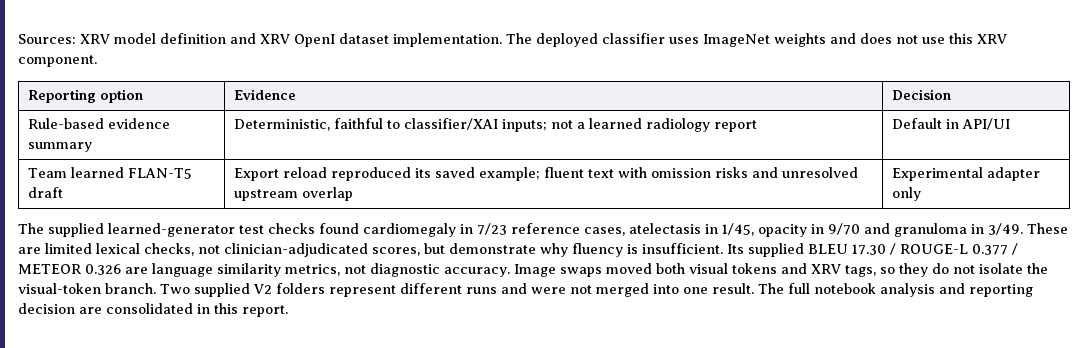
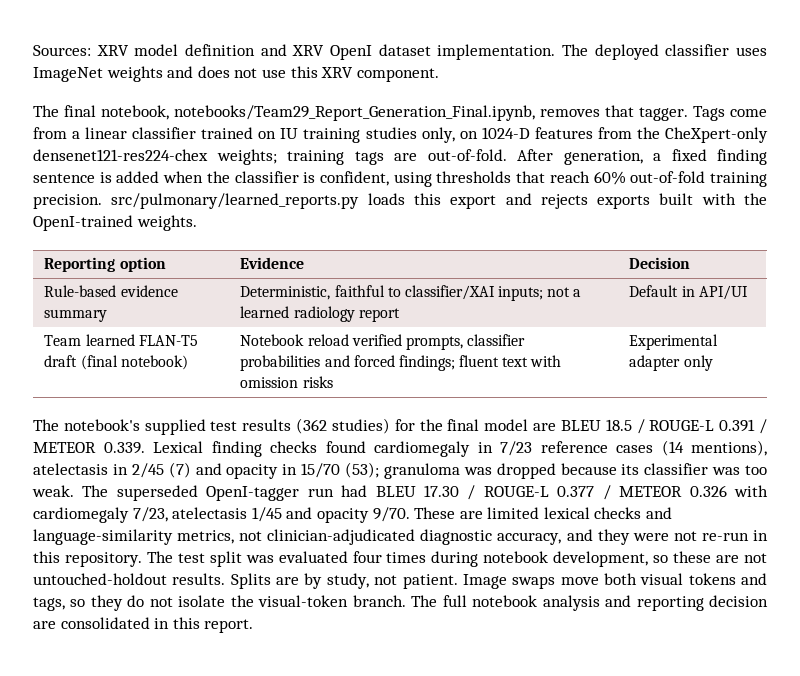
+ The final notebook, notebooks/Team29_Report_Generation_Final.ipynb, removes that tagger. Tags come from a linear classifier trained on IU training studies only, on 1024-D features from the CheXpert-only densenet121-res224-chex weights; training tags are out-of-fold. After generation, a fixed finding sentence is added when the classifier is confident, using thresholds that reach 60% out-of-fold training precision. src/pulmonary/learned_reports.py loads this export and rejects exports built with the OpenI-trained weights.
- Team learned FLAN-T5 draft | Export reload reproduced its saved example; fluent text with omission risks and unresolved upstream overlap | Experimental adapter only
+ Team learned FLAN-T5 draft (final notebook) | Notebook reload verified prompts, classifier probabilities and forced findings; fluent text with omission risks | Experimental adapter only
- The supplied learned-generator test checks found cardiomegaly in 7/23 reference cases, atelectasis in 1/45, opacity in 9/70 and granuloma in 3/49. These are limited lexical checks, not clinician-adjudicated scores, but demonstrate why fluency is insufficient. Its supplied BLEU 17.30 / ROUGE-L 0.377 / METEOR 0.326 are language similarity metrics, not diagnostic accuracy.
+ The notebook's supplied test results (362 studies) for the final model are BLEU 18.5 / ROUGE-L 0.391 / METEOR 0.339. Lexical finding checks found cardiomegaly in 7/23 reference cases (14 mentions), atelectasis in 2/45 (7) and opacity in 15/70 (53); granuloma was dropped because its classifier was too weak. The superseded OpenI-tagger run had BLEU 17.30 / ROUGE-L 0.377 / METEOR 0.326 with cardiomegaly 7/23, atelectasis 1/45 and opacity 9/70. These are limited lexical checks and language-similarity metrics, not clinician-adjudicated diagnostic accuracy, and they were not re-run in this repository. The test split was evaluated four times during notebook development, so these are not untouched-holdout results. Splits are by study, not patient.
- Image swaps moved both visual tokens and XRV tags, so they do not isolate the visual-token branch.
+ Image swaps move both visual tokens and tags, so they do not isolate the visual-token branch.
- Two supplied V2 folders represent different runs and were not merged into one result.

